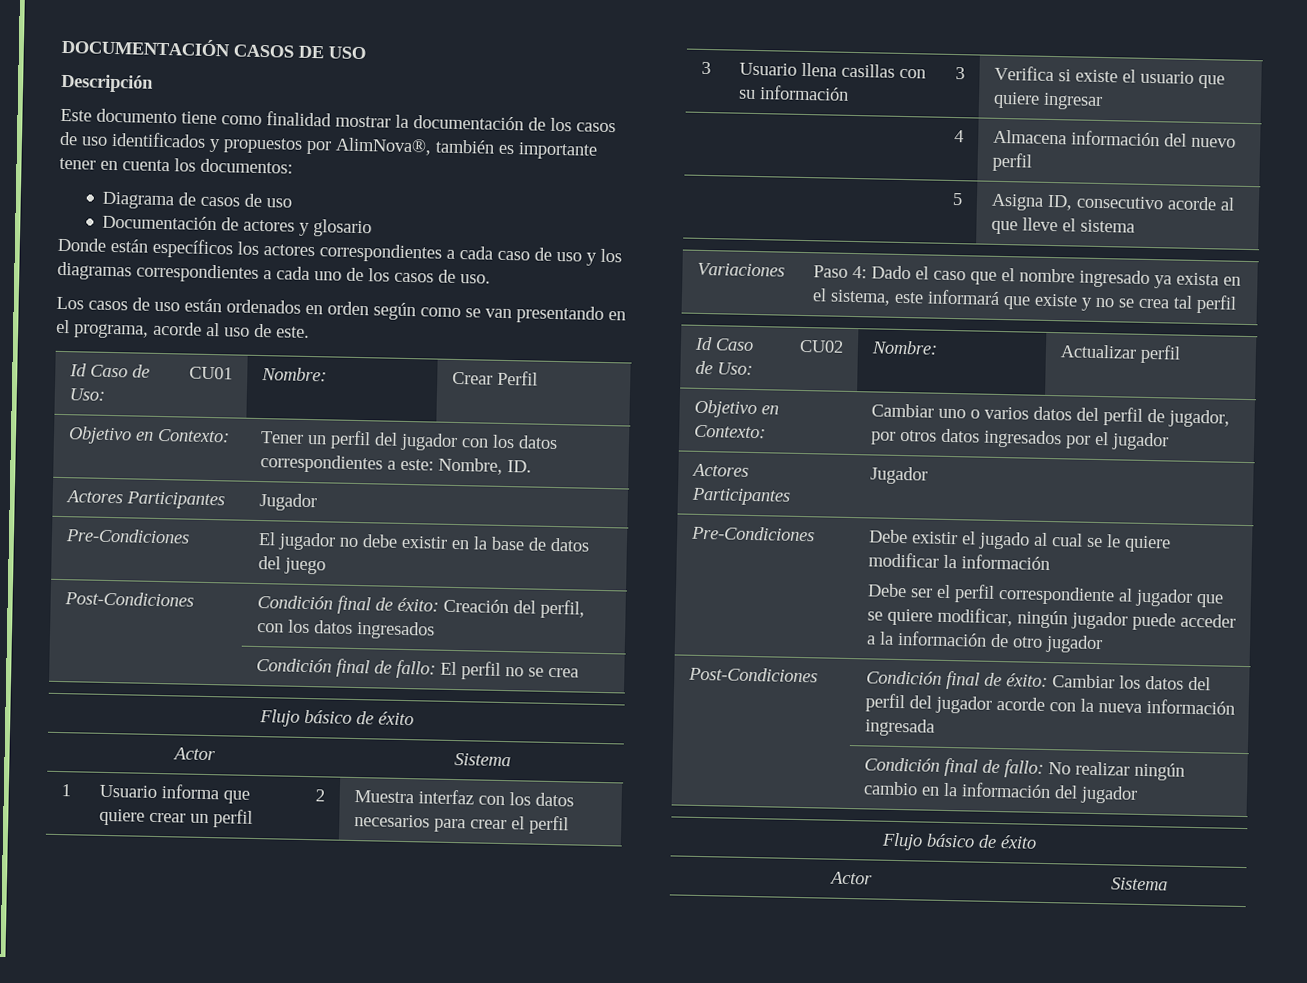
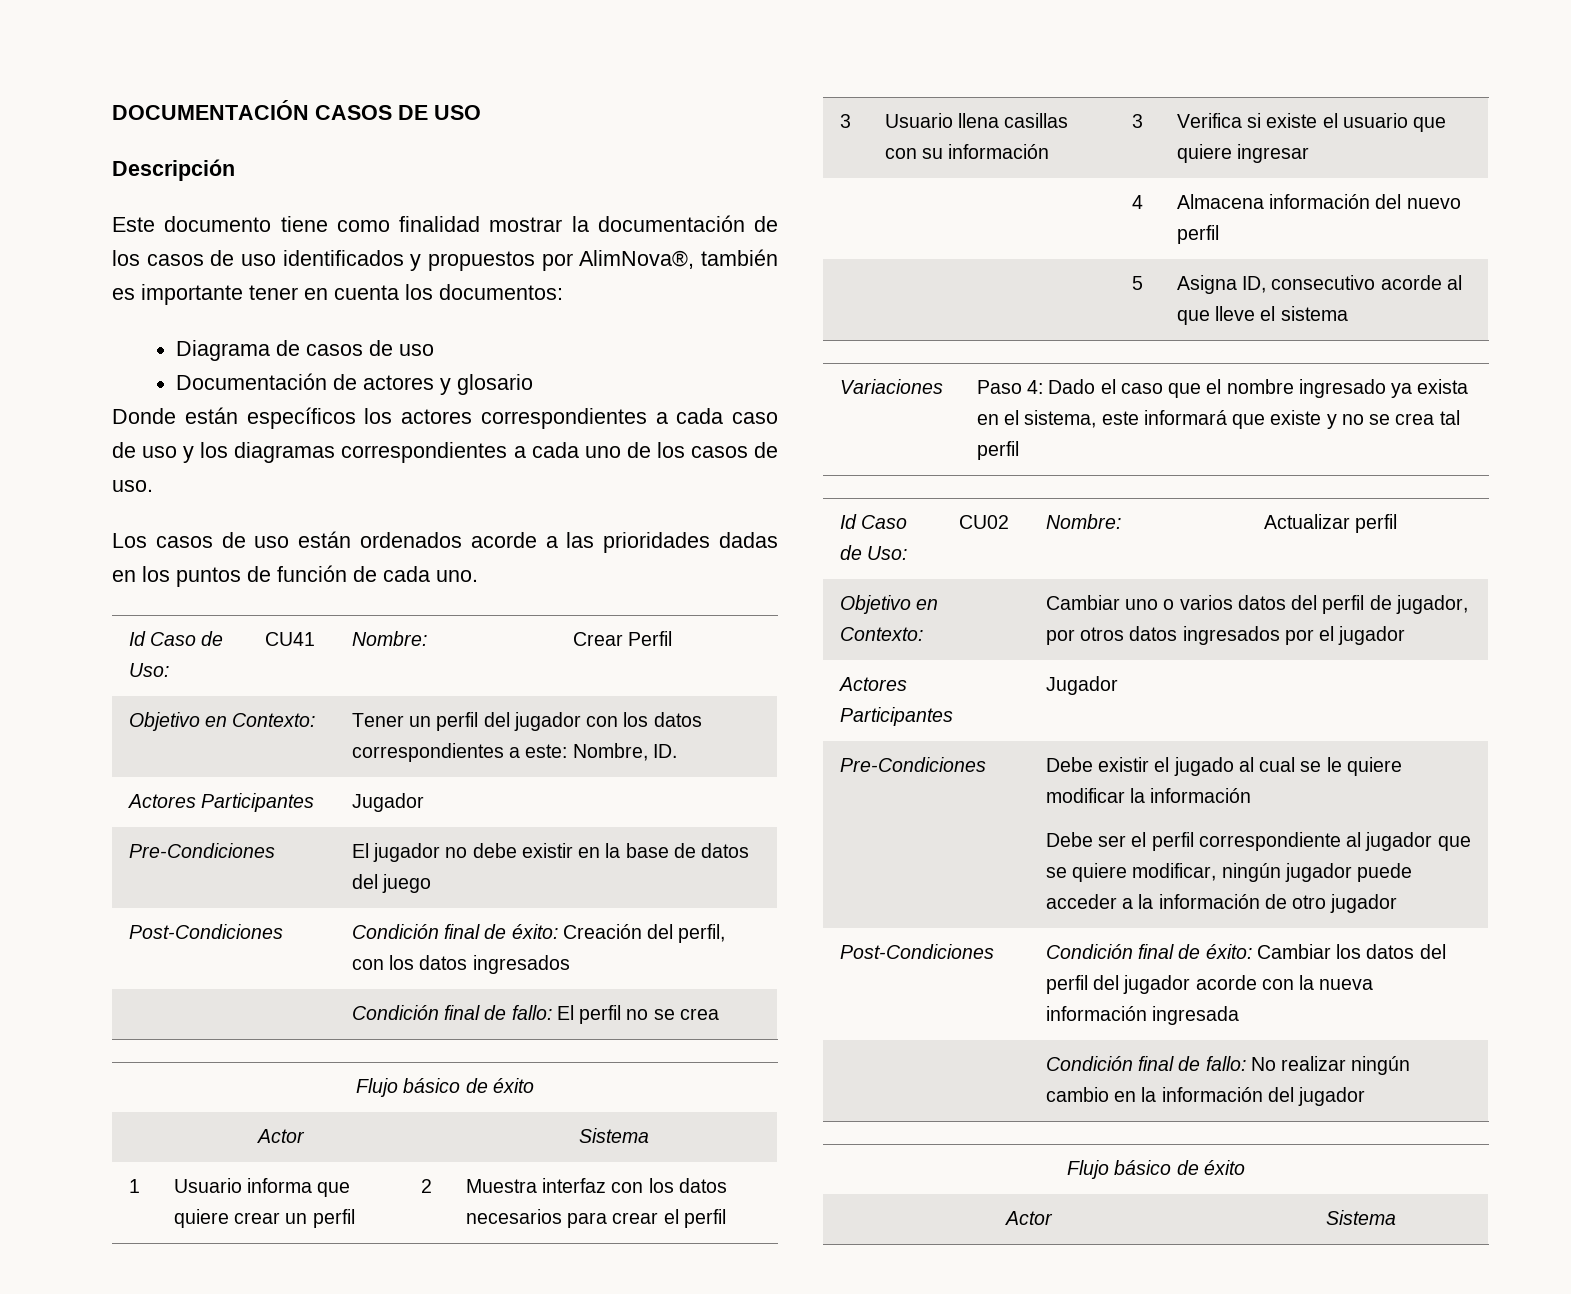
- Los casos de uso están ordenados en orden según como se van presentando en el programa, acorde al uso de este.
- Id Caso de Uso: | CU01 | Nombre: | Crear Perfil
+ Los casos de uso están ordenados acorde a las prioridades dadas en los puntos de función de cada uno.
+ Id Caso de Uso: | CU41 | Nombre: | Crear Perfil

